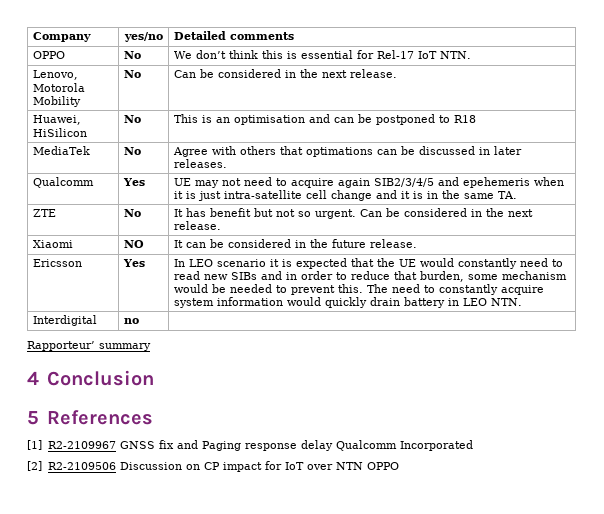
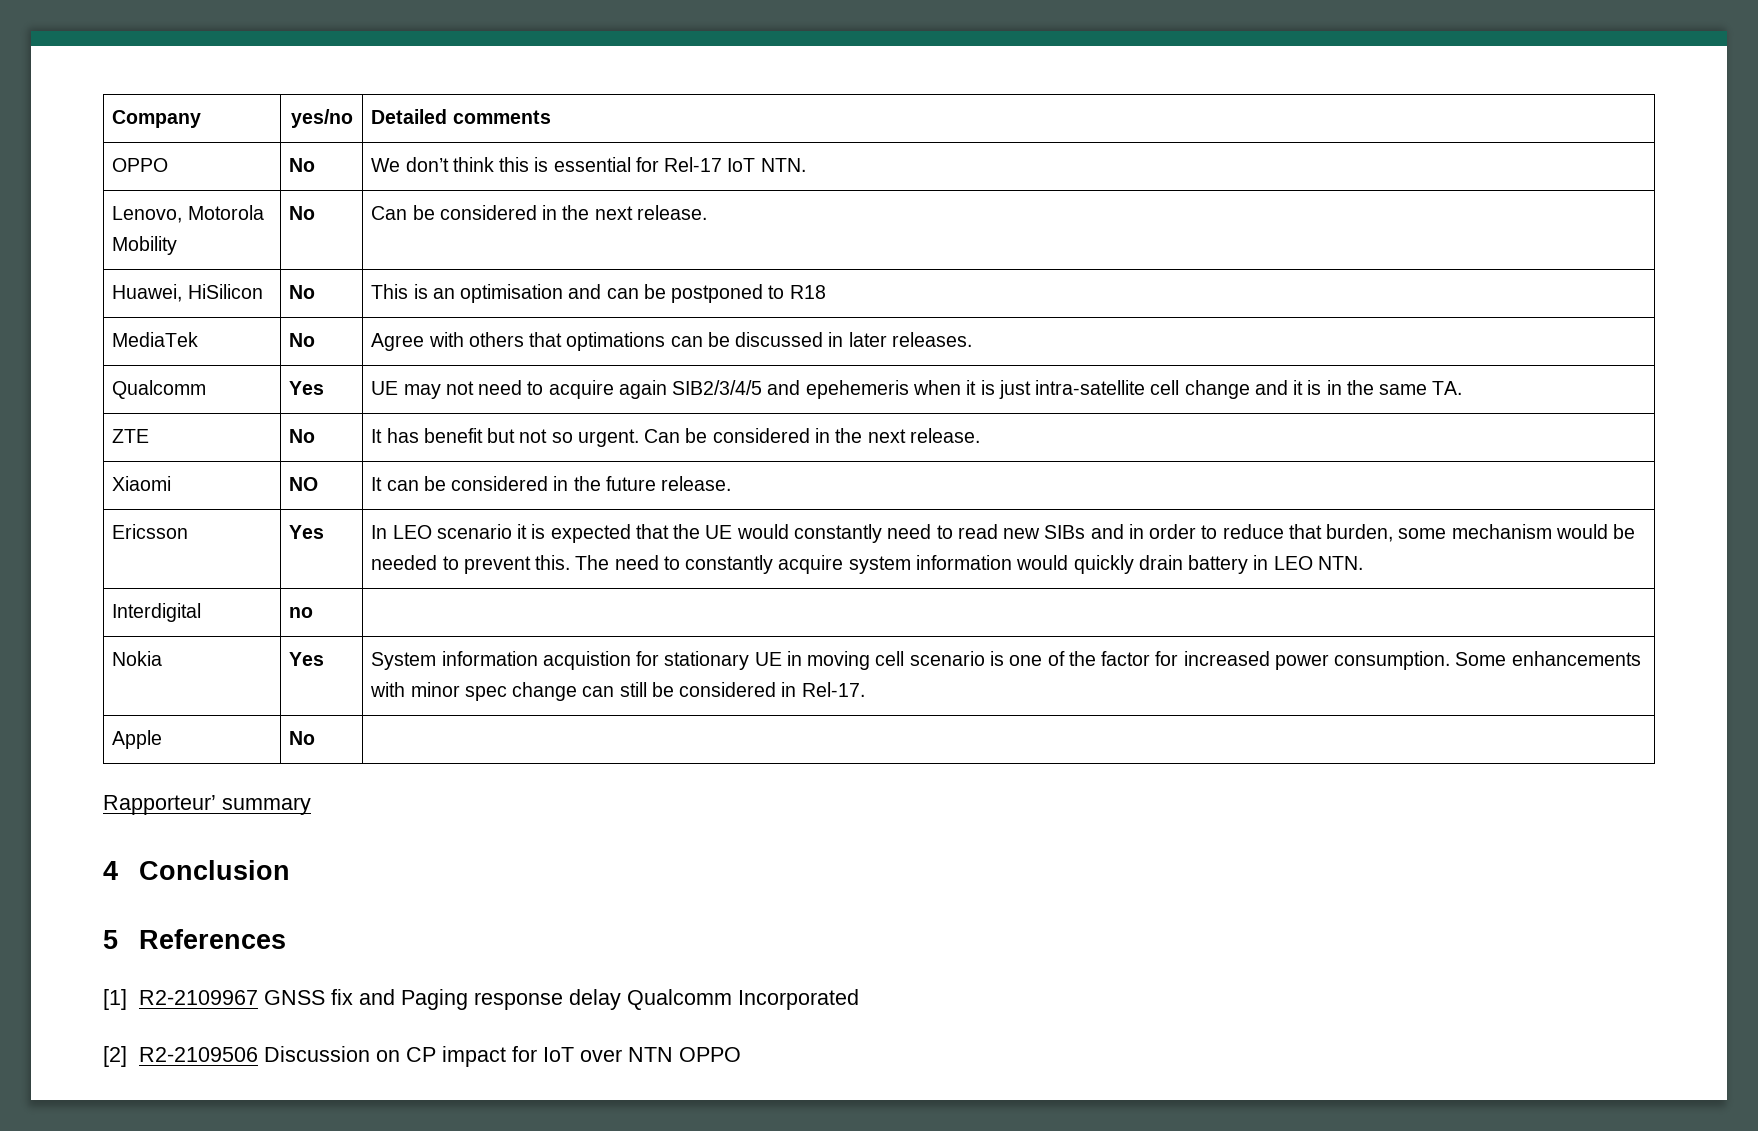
+ Nokia | Yes | System information acquistion for stationary UE in moving cell scenario is one of the factor for increased power consumption. Some enhancements with minor spec change can still be considered in Rel-17.
+ Apple | No |

